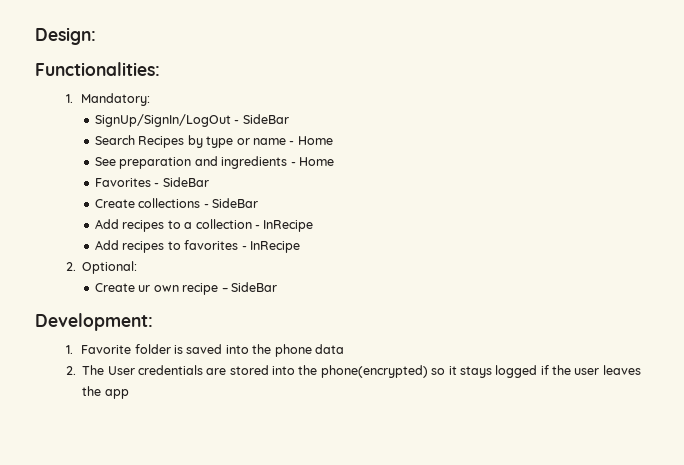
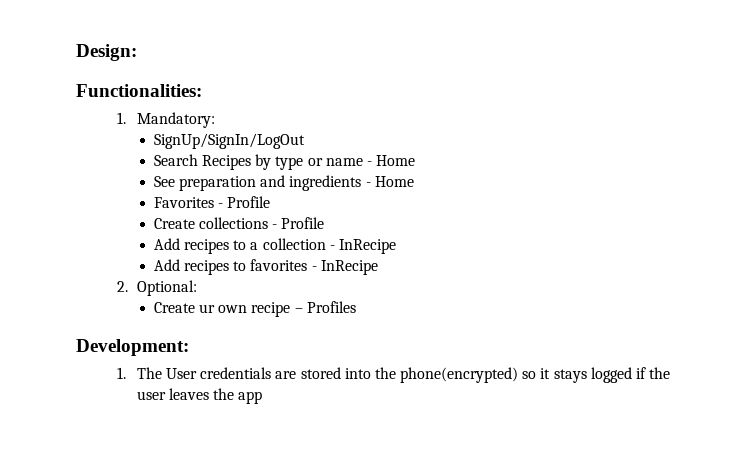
- SignUp/SignIn/LogOut - SideBar
+ SignUp/SignIn/LogOut
- Favorites - SideBar
+ Favorites - Profile
- Create collections - SideBar
+ Create collections - Profile
- Create ur own recipe – SideBar
+ Create ur own recipe – Profiles
- 1. Favorite folder is saved into the phone data
- 2. The User credentials are stored into the phone(encrypted) so it stays logged if the user leaves the app
+ 1. The User credentials are stored into the phone(encrypted) so it stays logged if the user leaves the app

